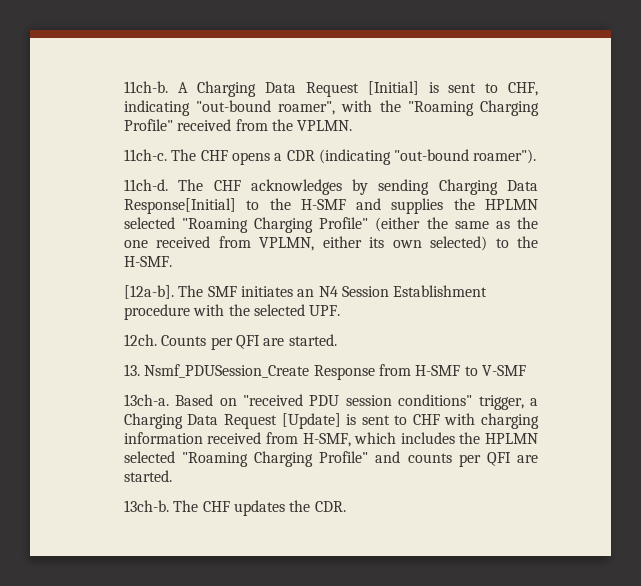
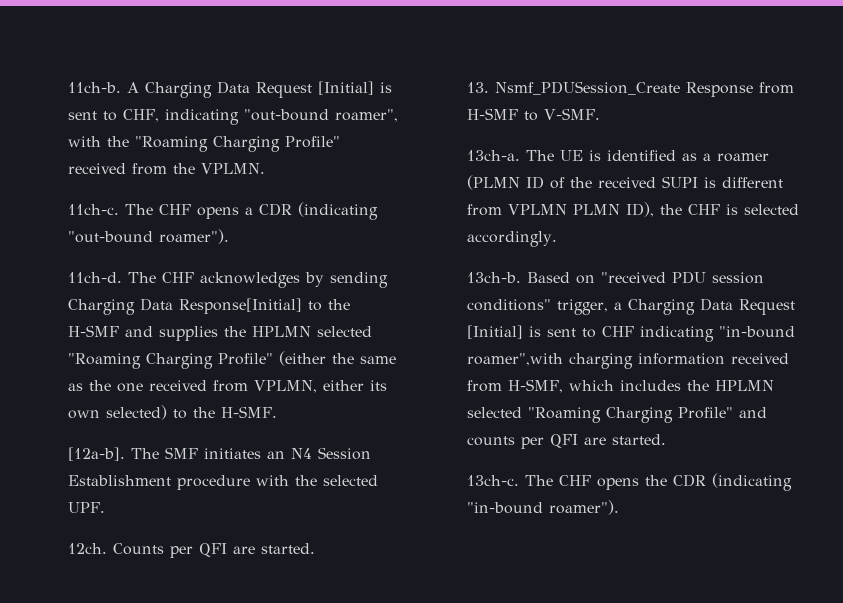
- 13. Nsmf_PDUSession_Create Response from H-SMF to V-SMF
+ 13. Nsmf_PDUSession_Create Response from H-SMF to V-SMF.
+ The UE is identified as a roamer (PLMN ID of the received SUPI is different from VPLMN PLMN ID), the CHF is selected accordingly.
+ 13ch-b.
- Based on "received PDU session conditions" trigger, a Charging Data Request [Update] is sent to CHF with charging information received from H-SMF, which includes the HPLMN selected "Roaming Charging Profile" and counts per QFI are started.
+ Based on "received PDU session conditions" trigger, a Charging Data Request [Initial] is sent to CHF indicating "in-bound roamer",with charging information received from H-SMF, which includes the HPLMN selected "Roaming Charging Profile" and counts per QFI are started.
- 13ch-b. The CHF updates the CDR.
+ 13ch-c. The CHF opens the CDR (indicating "in-bound roamer").

